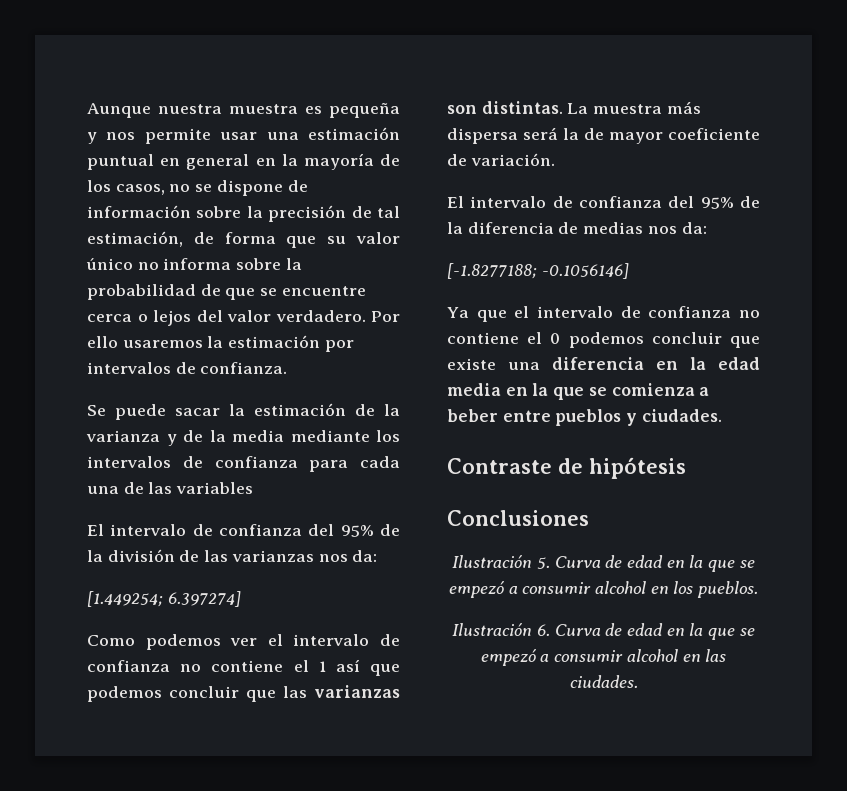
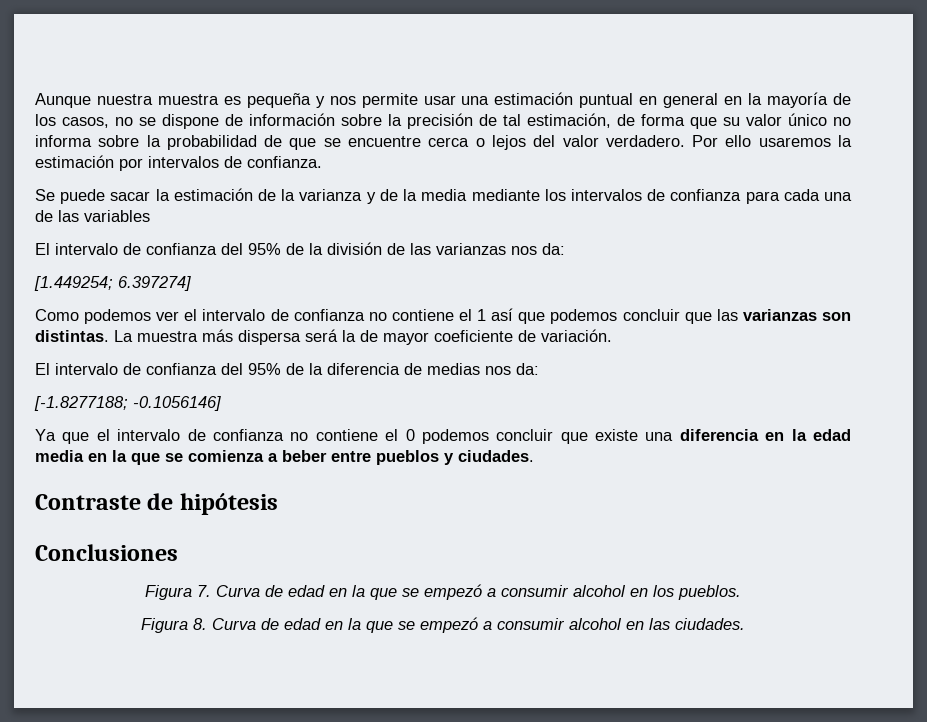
- Ilustración 5. Curva de edad en la que se empezó a consumir alcohol en los pueblos.
+ Figura 7. Curva de edad en la que se empezó a consumir alcohol en los pueblos.
- Ilustración 6. Curva de edad en la que se empezó a consumir alcohol en las ciudades.
+ Figura 8. Curva de edad en la que se empezó a consumir alcohol en las ciudades.

